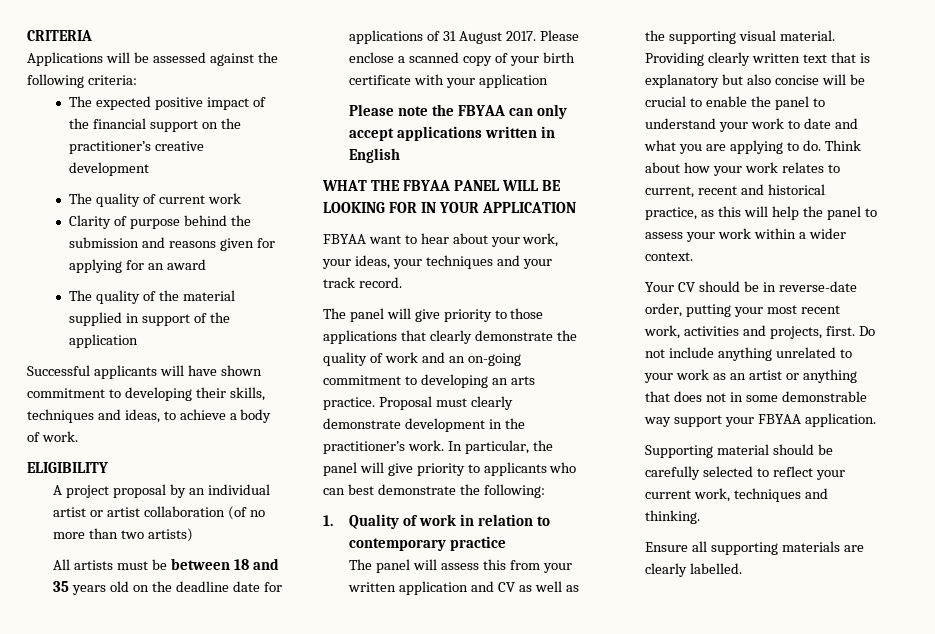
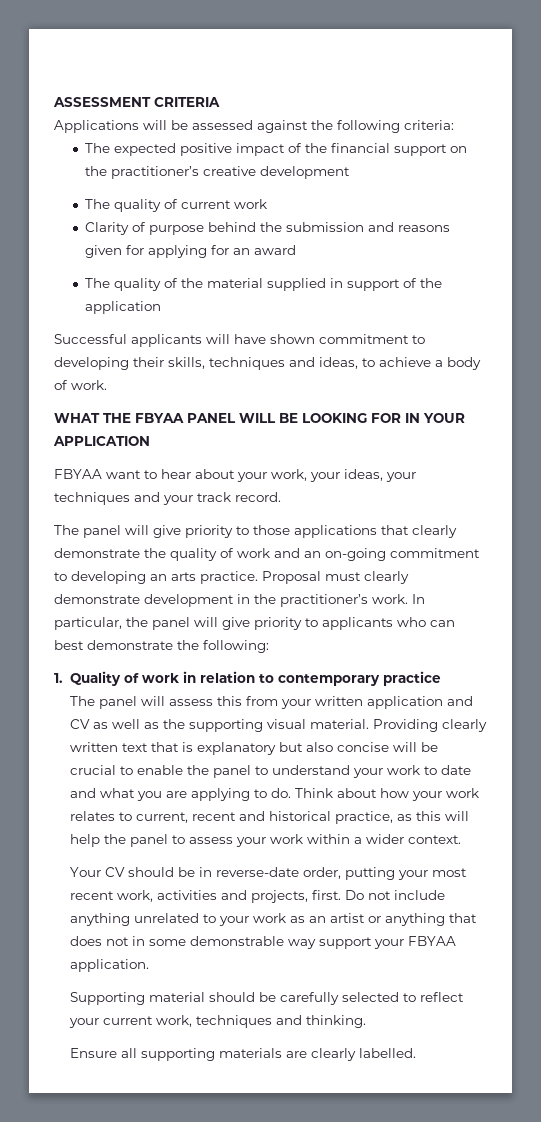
- CRITERIA
+ ASSESSMENT CRITERIA
- ELIGIBILITY
- A project proposal by an individual artist or artist collaboration (of no more than two artists)
- All artists must be between 18 and 35 years old on the deadline date for applications of 31 August 2017. Please enclose a scanned copy of your birth certificate with your application
- Please note the FBYAA can only accept applications written in English

